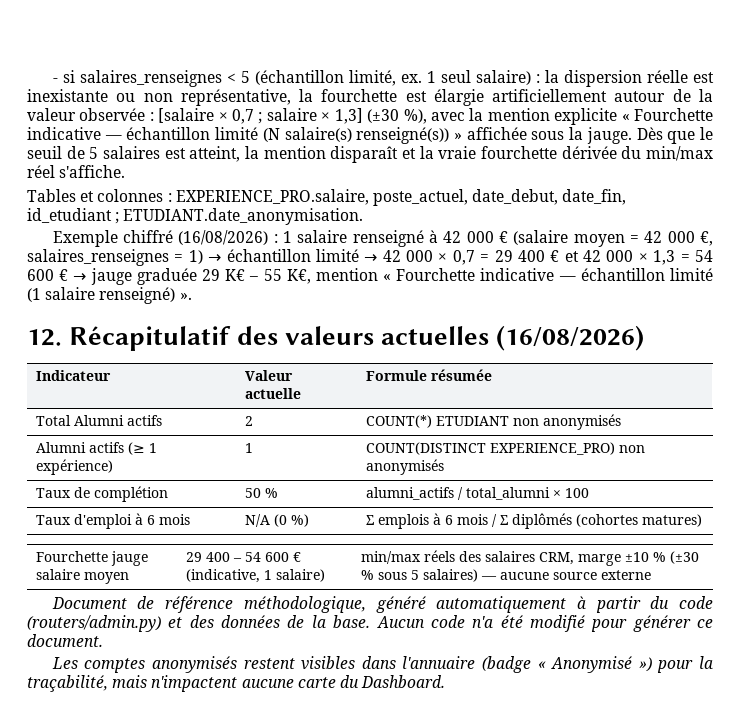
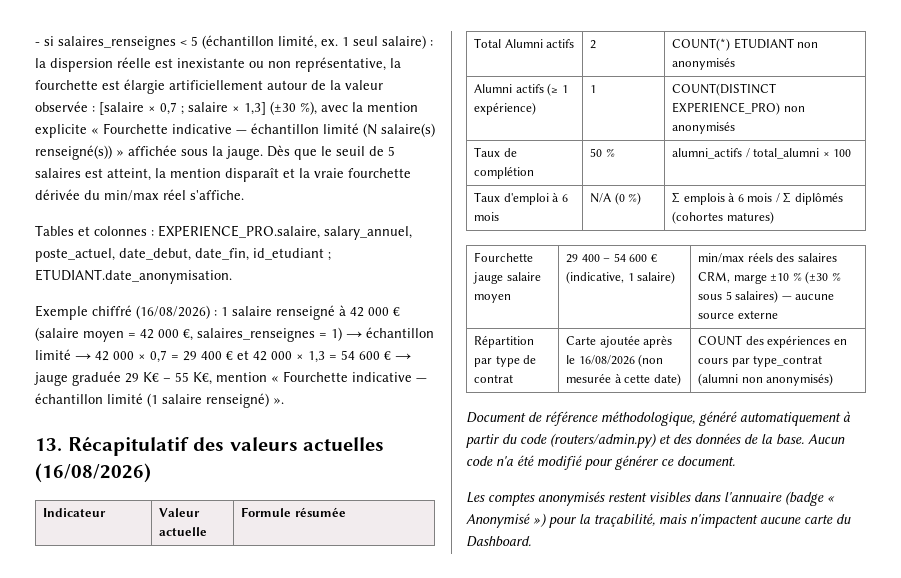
- Tables et colonnes : EXPERIENCE_PRO.salaire, poste_actuel, date_debut, date_fin, id_etudiant ; ETUDIANT.date_anonymisation.
+ Tables et colonnes : EXPERIENCE_PRO.salaire, salary_annuel, poste_actuel, date_debut, date_fin, id_etudiant ; ETUDIANT.date_anonymisation.
- 12. Récapitulatif des valeurs actuelles (16/08/2026)
+ 13. Récapitulatif des valeurs actuelles (16/08/2026)
+ Répartition par type de contrat | Carte ajoutée après le 16/08/2026 (non mesurée à cette date) | COUNT des expériences en cours par type_contrat (alumni non anonymisés)

